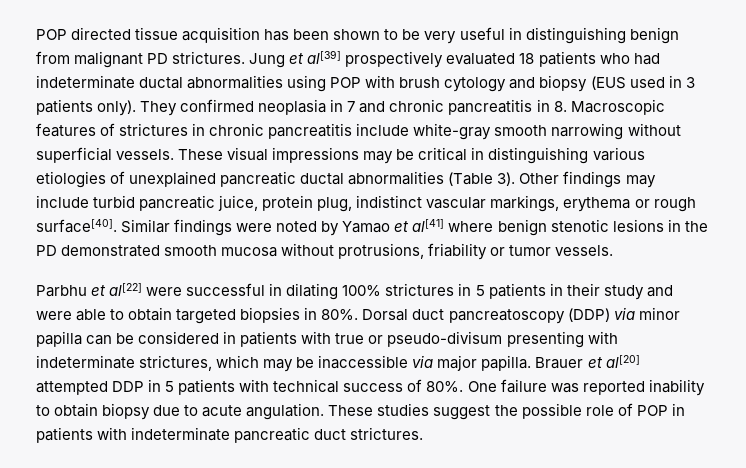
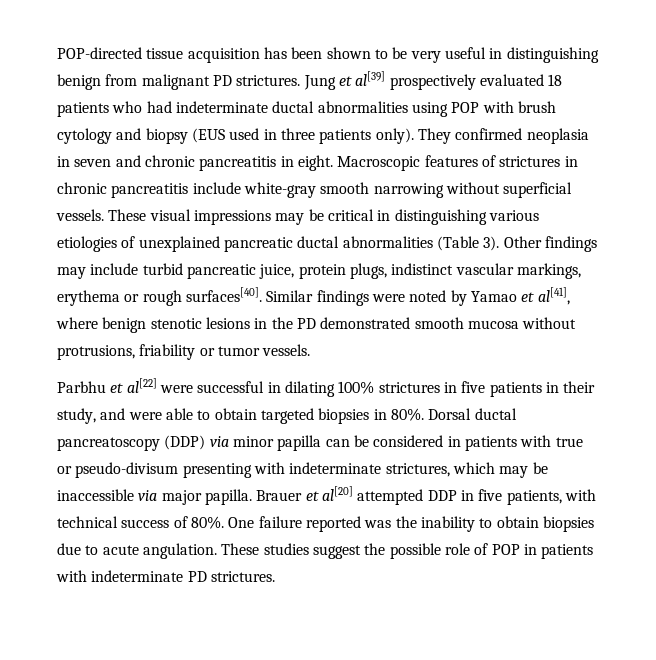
- POP directed tissue acquisition has been shown to be very useful in distinguishing benign from malignant PD strictures.
+ POP-directed tissue acquisition has been shown to be very useful in distinguishing benign from malignant PD strictures.
- Jung et al[39] prospectively evaluated 18 patients who had indeterminate ductal abnormalities using POP with brush cytology and biopsy (EUS used in 3 patients only).
+ Jung et al[39] prospectively evaluated 18 patients who had indeterminate ductal abnormalities using POP with brush cytology and biopsy (EUS used in three patients only).
- They confirmed neoplasia in 7 and chronic pancreatitis in 8. Macroscopic features of strictures in chronic pancreatitis include white-gray smooth narrowing without superficial vessels.
+ They confirmed neoplasia in seven and chronic pancreatitis in eight. Macroscopic features of strictures in chronic pancreatitis include white-gray smooth narrowing without superficial vessels.
- Other findings may include turbid pancreatic juice, protein plug, indistinct vascular markings, erythema or rough surface[40].
+ Other findings may include turbid pancreatic juice, protein plugs, indistinct vascular markings, erythema or rough surfaces[40].
- Similar findings were noted by Yamao et al[41] where benign stenotic lesions in the PD demonstrated smooth mucosa without protrusions, friability or tumor vessels.
+ Similar findings were noted by Yamao et al[41], where benign stenotic lesions in the PD demonstrated smooth mucosa without protrusions, friability or tumor vessels.
- Parbhu et al[22] were successful in dilating 100% strictures in 5 patients in their study and were able to obtain targeted biopsies in 80%.
+ Parbhu et al[22] were successful in dilating 100% strictures in five patients in their study, and were able to obtain targeted biopsies in 80%.
- Dorsal duct pancreatoscopy (DDP) via minor papilla can be considered in patients with true or pseudo-divisum presenting with indeterminate strictures, which may be inaccessible via major papilla.
+ Dorsal ductal pancreatoscopy (DDP) via minor papilla can be considered in patients with true or pseudo-divisum presenting with indeterminate strictures, which may be inaccessible via major papilla.
- Brauer et al[20] attempted DDP in 5 patients with technical success of 80%.
+ Brauer et al[20] attempted DDP in five patients, with technical success of 80%.
- One failure was reported inability to obtain biopsy due to acute angulation.
+ One failure reported was the inability to obtain biopsies due to acute angulation.
- These studies suggest the possible role of POP in patients with indeterminate pancreatic duct strictures.
+ These studies suggest the possible role of POP in patients with indeterminate PD strictures.

